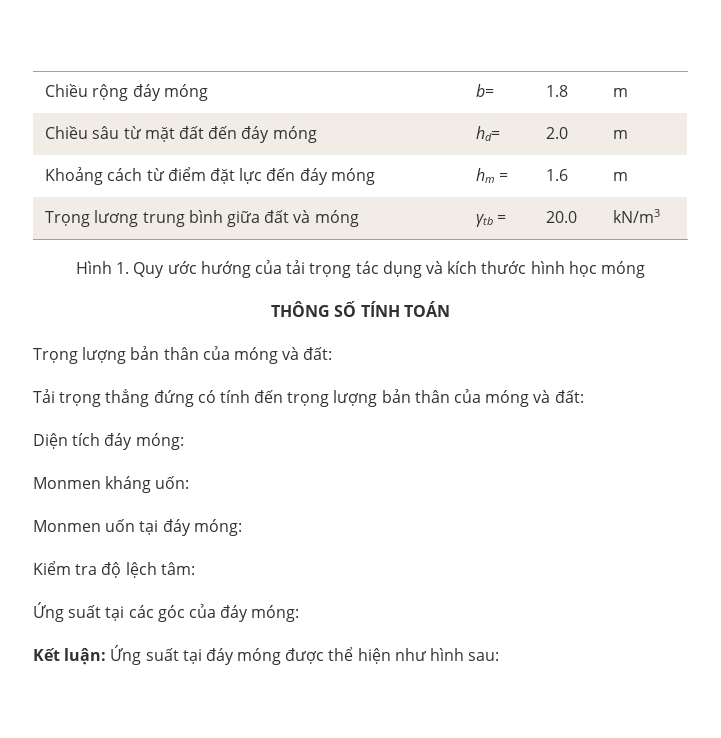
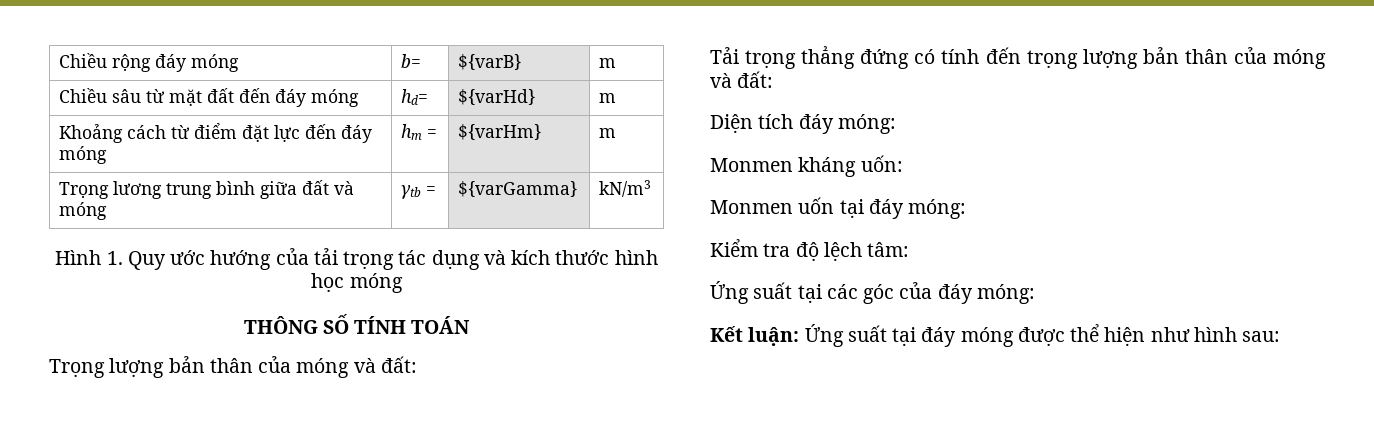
- Chiều rộng đáy móng | b= | 1.8 | m
+ Chiều rộng đáy móng | b= | ${varB} | m
- Chiều sâu từ mặt đất đến đáy móng | hd= | 2.0 | m
+ Chiều sâu từ mặt đất đến đáy móng | hd= | ${varHd} | m
- Khoảng cách từ điểm đặt lực đến đáy móng | hm = | 1.6 | m
+ Khoảng cách từ điểm đặt lực đến đáy móng | hm = | ${varHm} | m
- Trọng lương trung bình giữa đất và móng | γtb = | 20.0 | kN/m3
+ Trọng lương trung bình giữa đất và móng | γtb = | ${varGamma} | kN/m3

